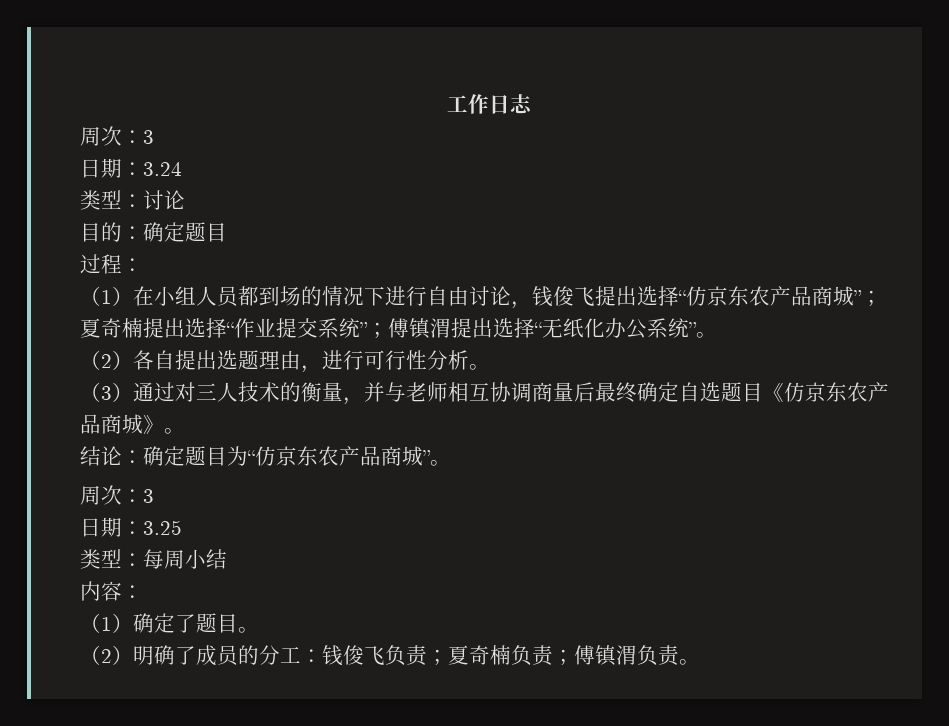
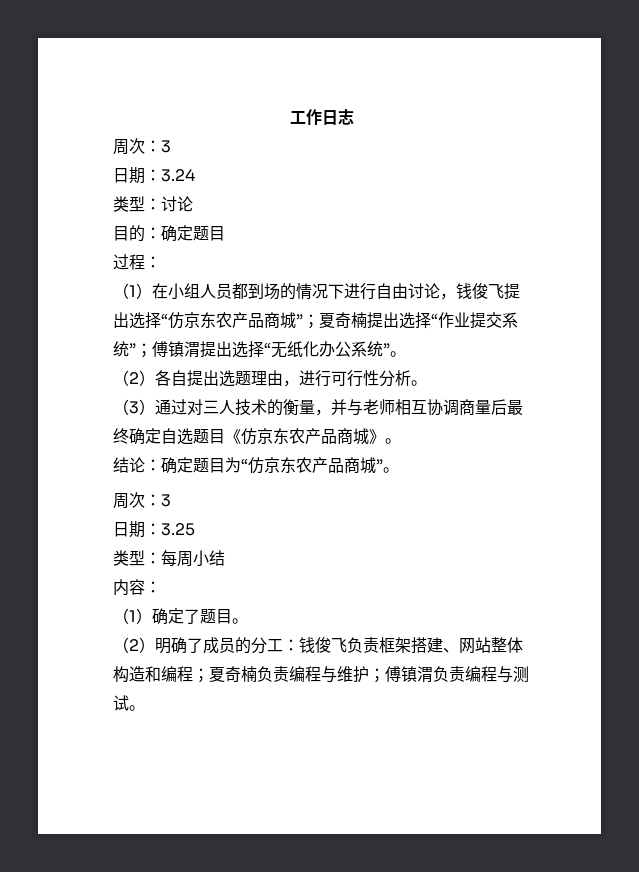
- （2）明确了成员的分工：钱俊飞负责；夏奇楠负责；傅镇渭负责。
+ （2）明确了成员的分工：钱俊飞负责框架搭建、网站整体构造和编程；夏奇楠负责编程与维护；傅镇渭负责编程与测试。

